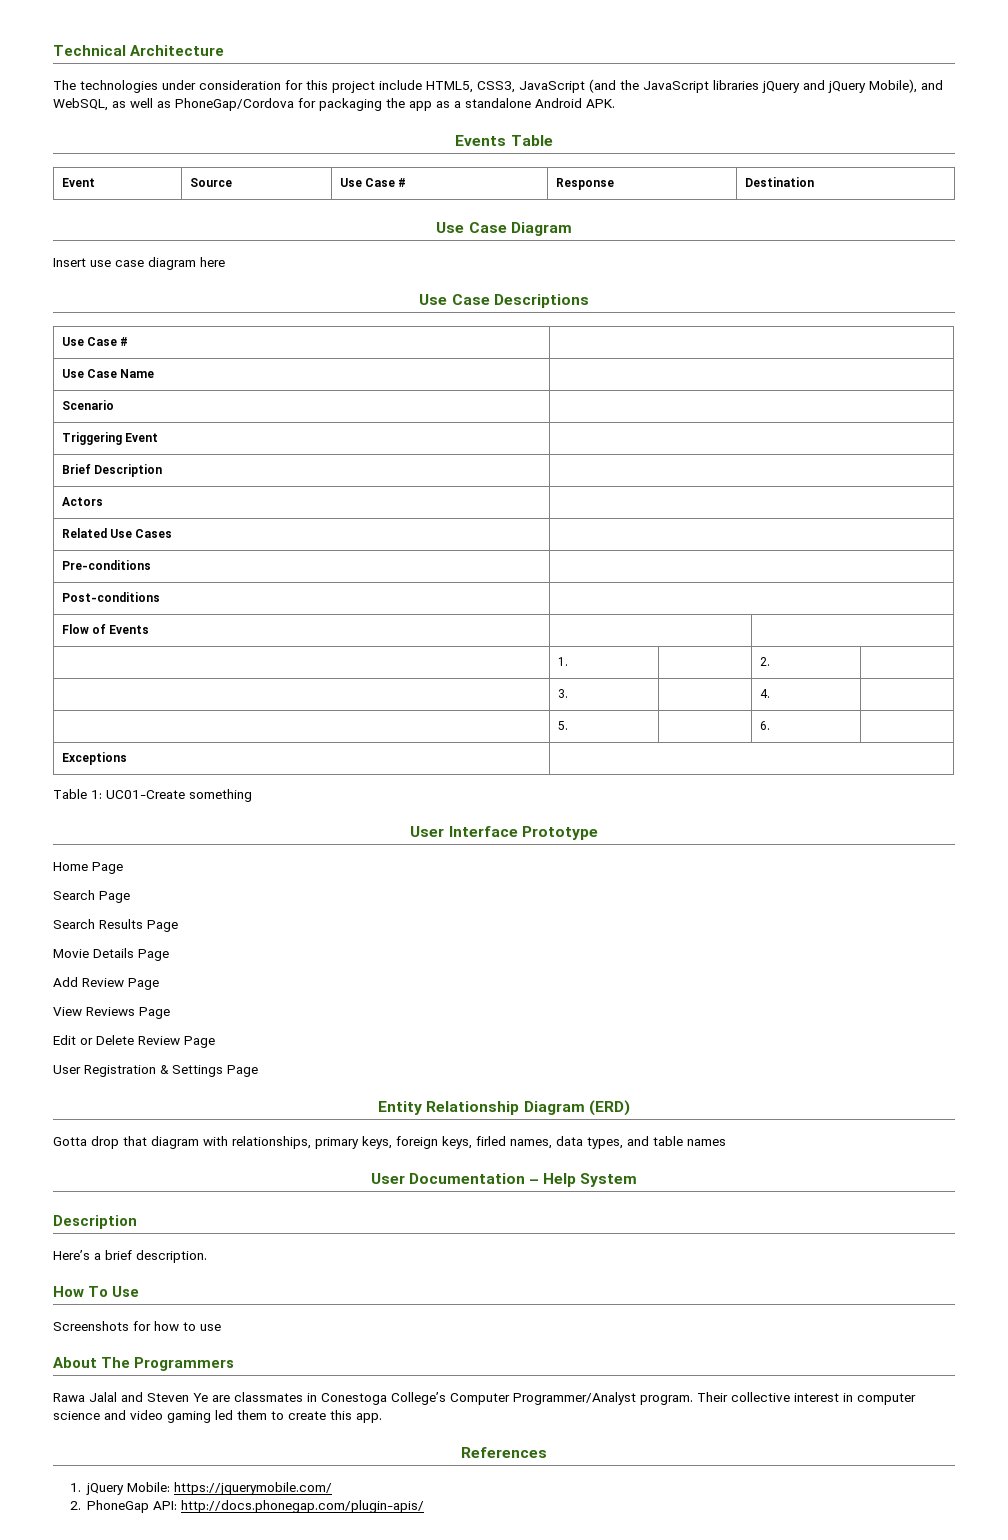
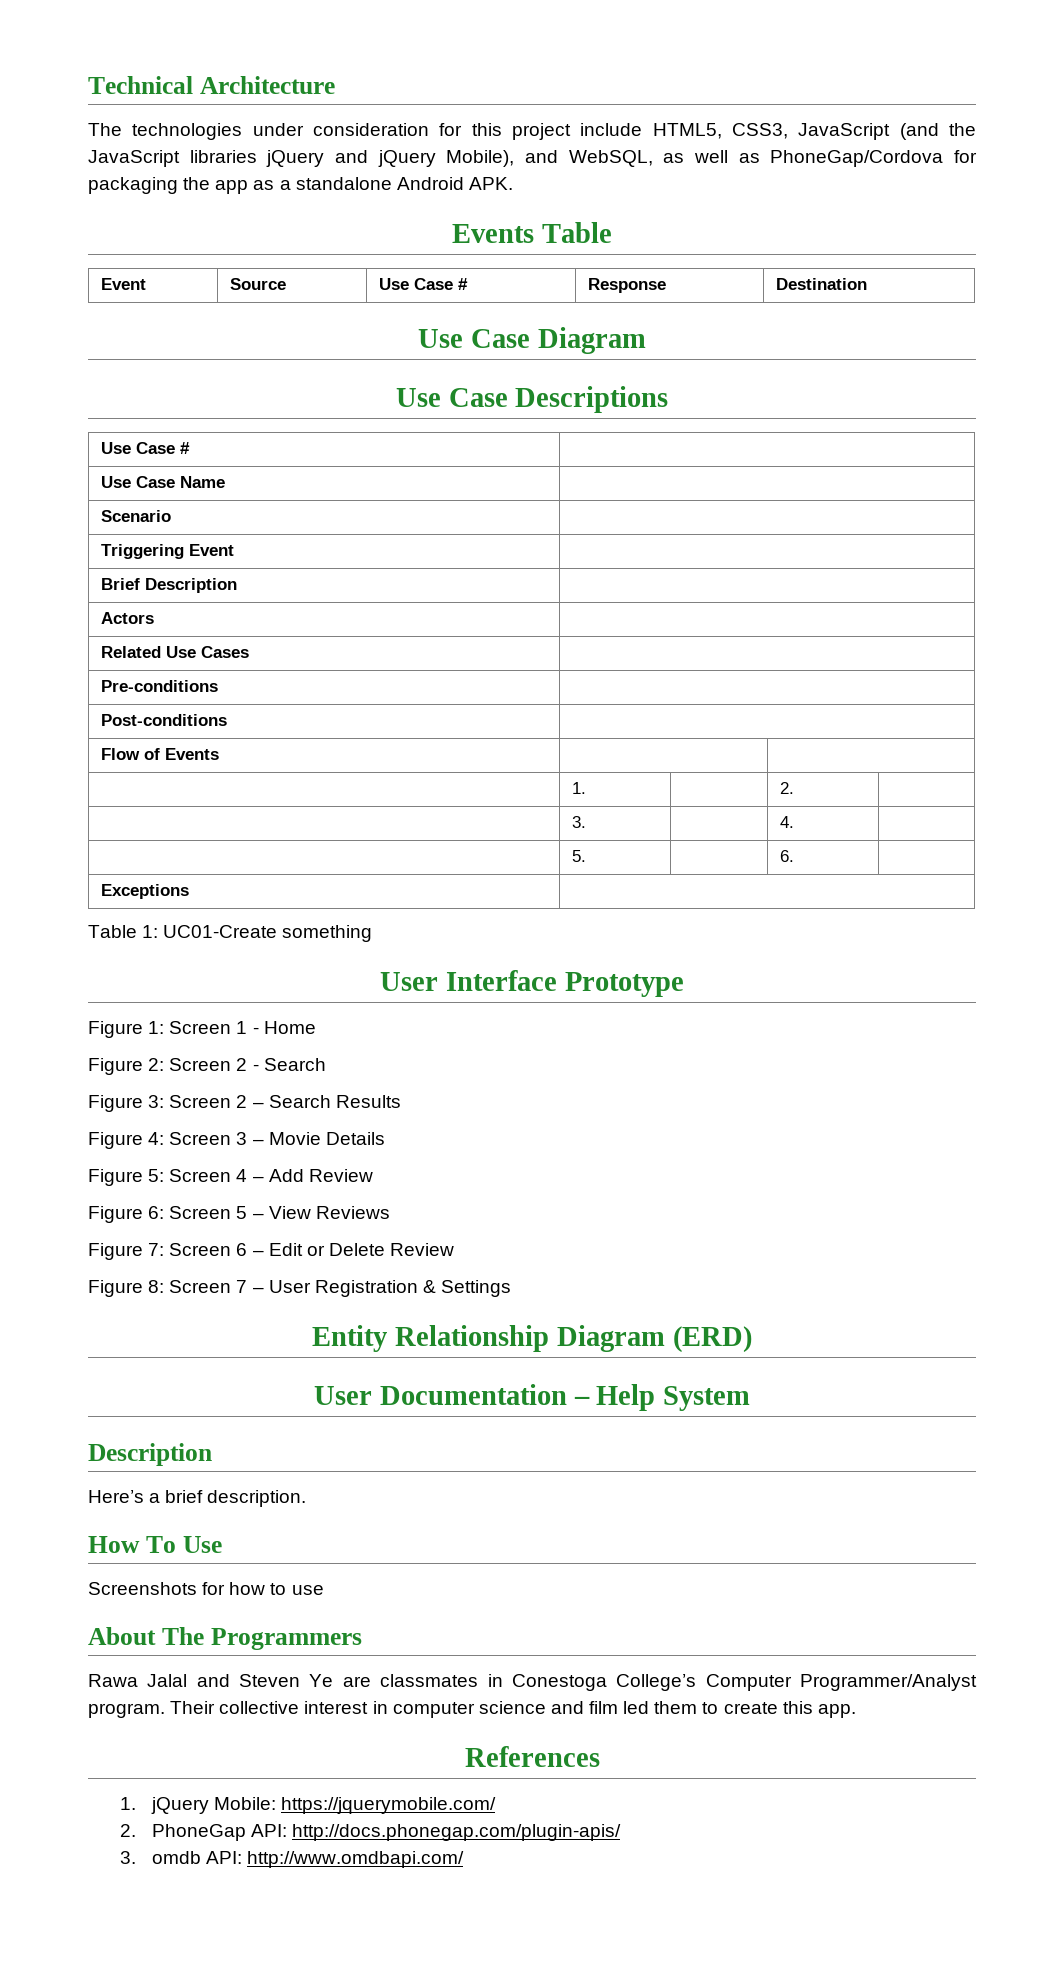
- Insert use case diagram here
- Home Page
- Search Page
- Search Results Page
- Movie Details Page
- Add Review Page
- View Reviews Page
- Edit or Delete Review Page
- User Registration & Settings Page
+ Figure 1: Screen 1 - Home
+ Figure 2: Screen 2 - Search
+ Figure 3: Screen 2 – Search Results
+ Figure 4: Screen 3 – Movie Details
+ Figure 5: Screen 4 – Add Review
+ Figure 6: Screen 5 – View Reviews
+ Figure 7: Screen 6 – Edit or Delete Review
+ Figure 8: Screen 7 – User Registration & Settings
- Gotta drop that diagram with relationships, primary keys, foreign keys, firled names, data types, and table names
- Their collective interest in computer science and video gaming led them to create this app.
+ Their collective interest in computer science and film led them to create this app.
+ 3. omdb API: http://www.omdbapi.com/

